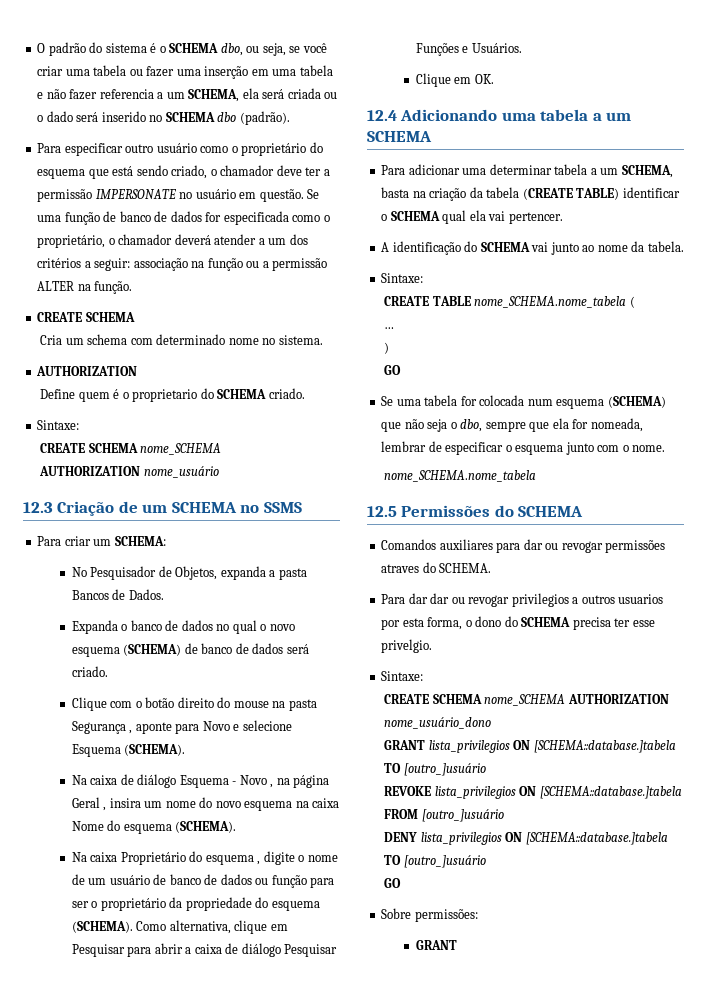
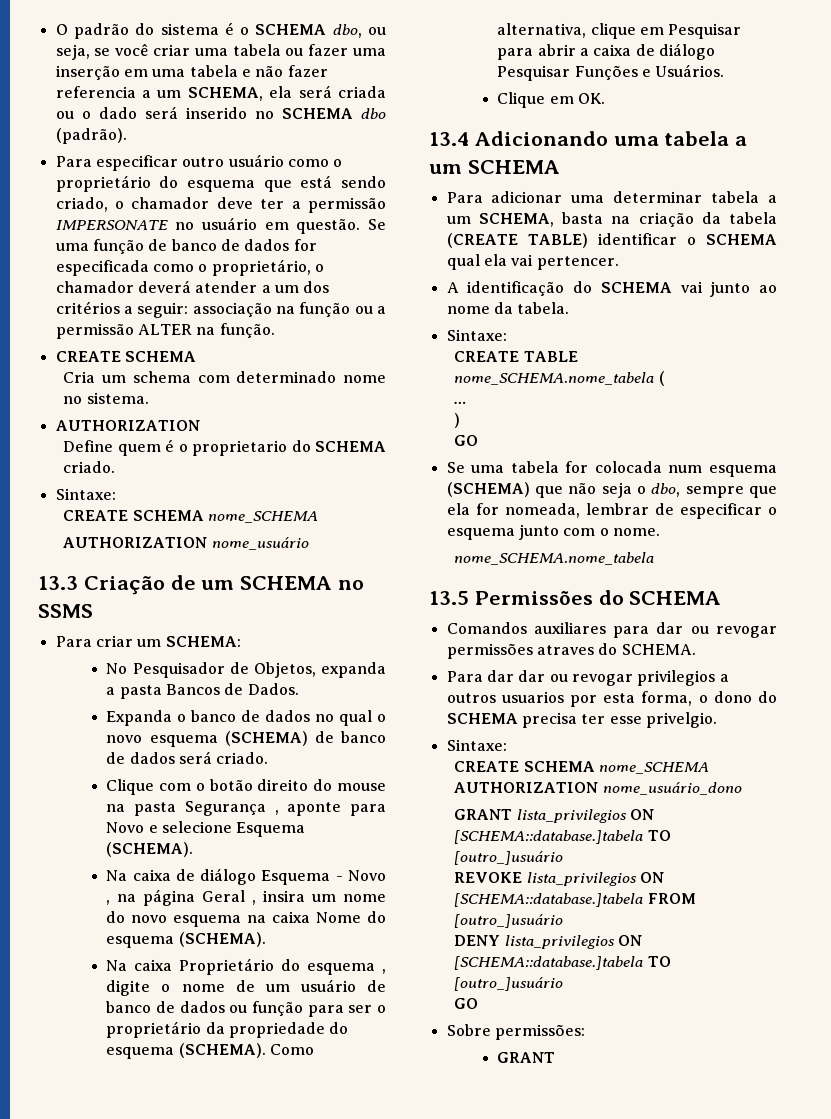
- 12.3 Criação de um SCHEMA no SSMS
+ 13.3 Criação de um SCHEMA no SSMS
- 12.4 Adicionando uma tabela a um SCHEMA
+ 13.4 Adicionando uma tabela a um SCHEMA
- 12.5 Permissões do SCHEMA
+ 13.5 Permissões do SCHEMA

